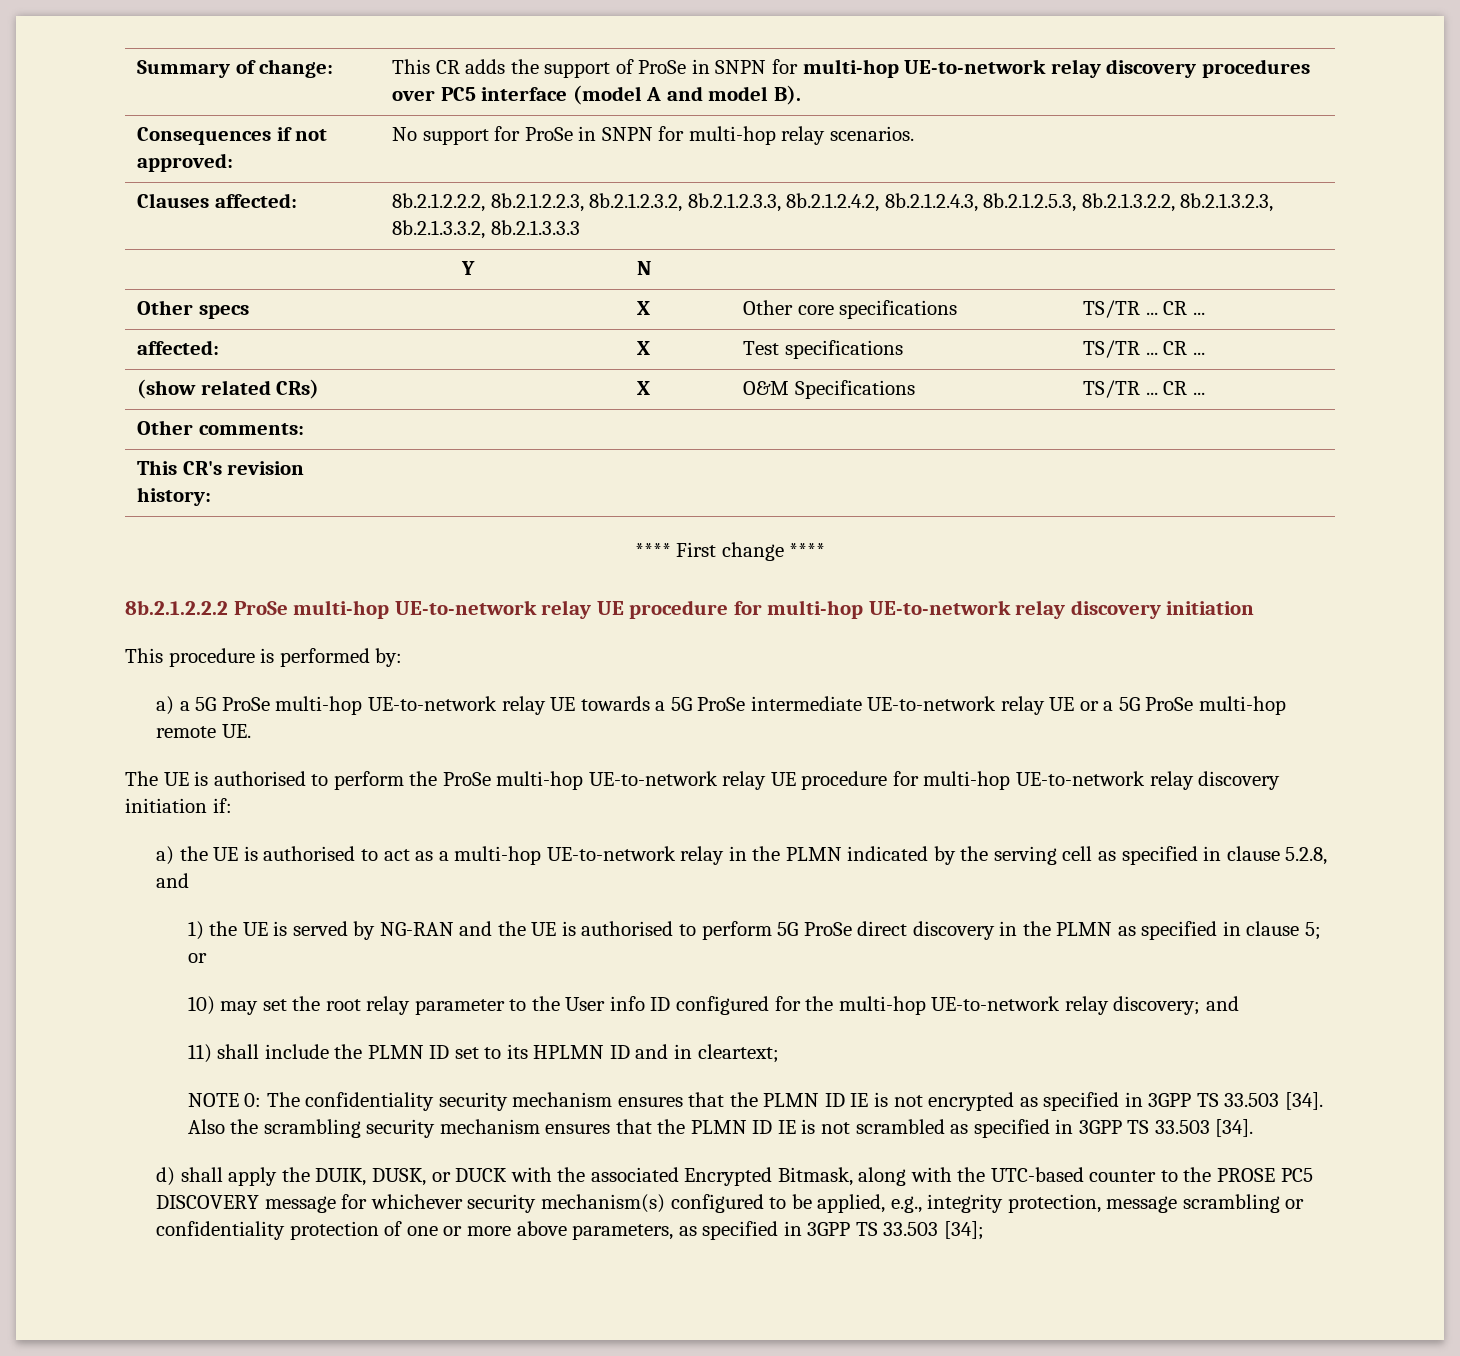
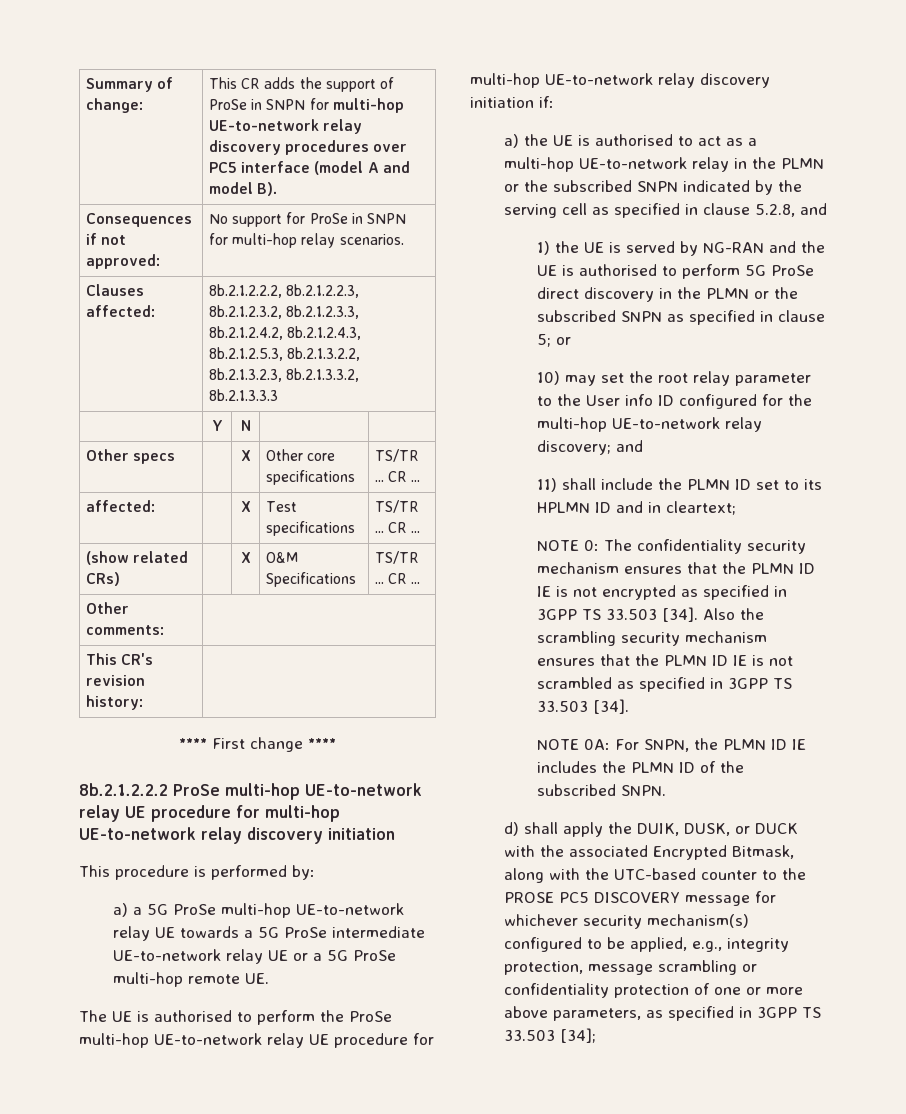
- a) the UE is authorised to act as a multi-hop UE-to-network relay in the PLMN indicated by the serving cell as specified in clause 5.2.8, and
+ a) the UE is authorised to act as a multi-hop UE-to-network relay in the PLMN or the subscribed SNPN indicated by the serving cell as specified in clause 5.2.8, and
- 1) the UE is served by NG-RAN and the UE is authorised to perform 5G ProSe direct discovery in the PLMN as specified in clause 5; or
+ 1) the UE is served by NG-RAN and the UE is authorised to perform 5G ProSe direct discovery in the PLMN or the subscribed SNPN as specified in clause 5; or
+ NOTE 0A: For SNPN, the PLMN ID IE includes the PLMN ID of the subscribed SNPN.

